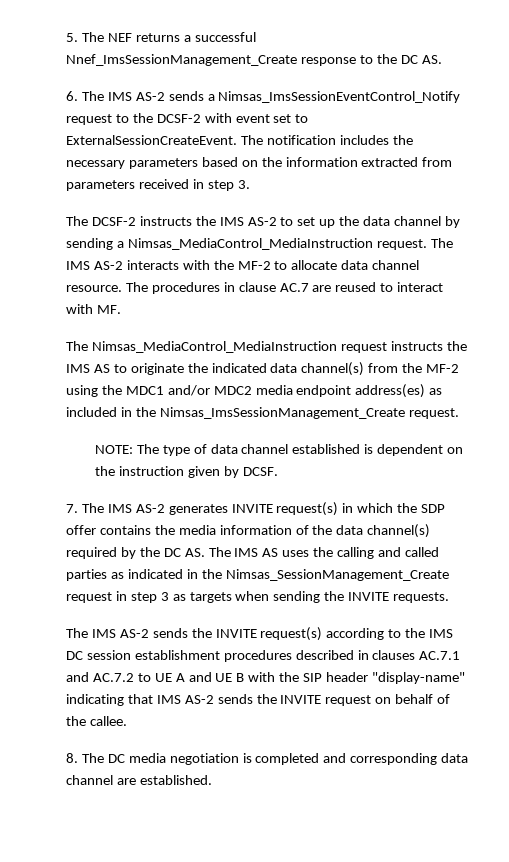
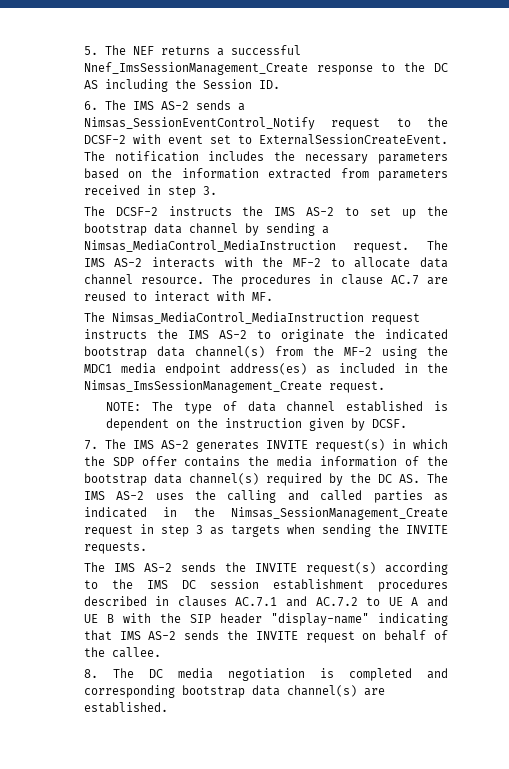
- 5. The NEF returns a successful Nnef_ImsSessionManagement_Create response to the DC AS.
+ 5. The NEF returns a successful Nnef_ImsSessionManagement_Create response to the DC AS including the Session ID.
- 6. The IMS AS-2 sends a Nimsas_ImsSessionEventControl_Notify request to the DCSF-2 with event set to ExternalSessionCreateEvent.
+ 6. The IMS AS-2 sends a Nimsas_SessionEventControl_Notify request to the DCSF-2 with event set to ExternalSessionCreateEvent.
- The DCSF-2 instructs the IMS AS-2 to set up the data channel by sending a Nimsas_MediaControl_MediaInstruction request.
+ The DCSF-2 instructs the IMS AS-2 to set up the bootstrap data channel by sending a Nimsas_MediaControl_MediaInstruction request.
- The Nimsas_MediaControl_MediaInstruction request instructs the IMS AS to originate the indicated data channel(s) from the MF-2 using the MDC1 and/or MDC2 media endpoint address(es) as included in the Nimsas_ImsSessionManagement_Create request.
+ The Nimsas_MediaControl_MediaInstruction request instructs the IMS AS-2 to originate the indicated bootstrap data channel(s) from the MF-2 using the MDC1 media endpoint address(es) as included in the Nimsas_ImsSessionManagement_Create request.
- 7. The IMS AS-2 generates INVITE request(s) in which the SDP offer contains the media information of the data channel(s) required by the DC AS. The IMS AS uses the calling and called parties as indicated in the Nimsas_SessionManagement_Create request in step 3 as targets when sending the INVITE requests.
+ 7. The IMS AS-2 generates INVITE request(s) in which the SDP offer contains the media information of the bootstrap data channel(s) required by the DC AS. The IMS AS-2 uses the calling and called parties as indicated in the Nimsas_SessionManagement_Create request in step 3 as targets when sending the INVITE requests.
- 8. The DC media negotiation is completed and corresponding data channel are established.
+ 8. The DC media negotiation is completed and corresponding bootstrap data channel(s) are established.

